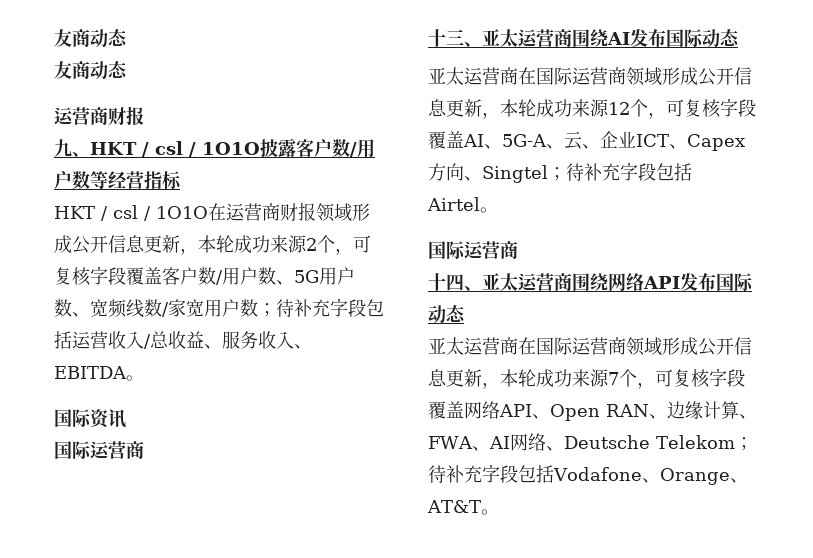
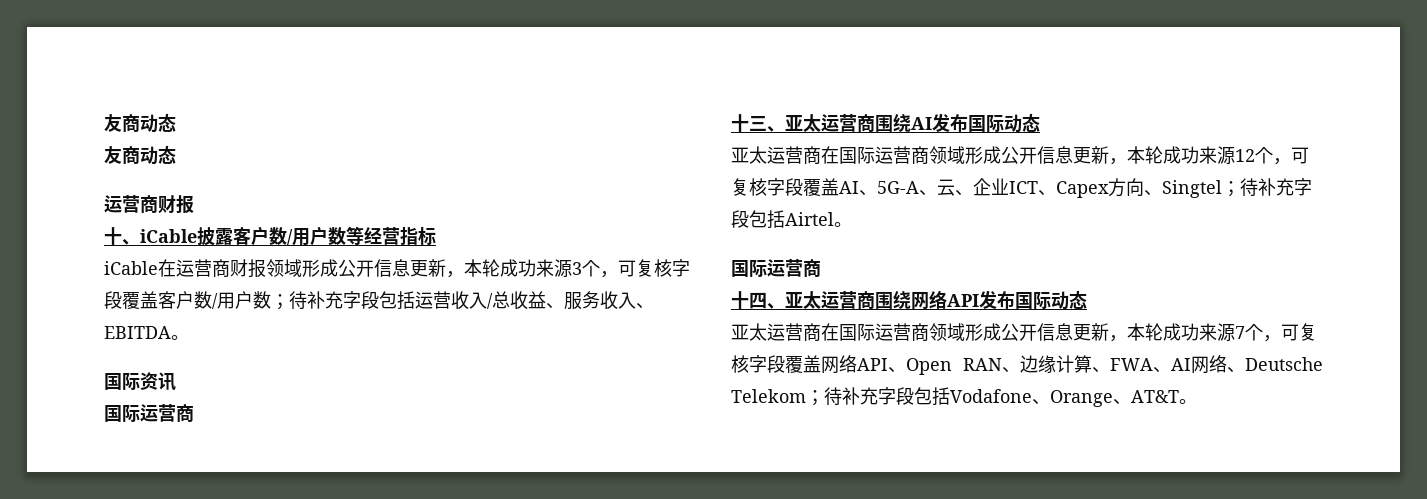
- 九、HKT / csl / 1O1O披露客户数/用户数等经营指标
+ 十、iCable披露客户数/用户数等经营指标
- HKT / csl / 1O1O在运营商财报领域形成公开信息更新，本轮成功来源2个，可复核字段覆盖客户数/用户数、5G用户数、宽频线数/家宽用户数；待补充字段包括运营收入/总收益、服务收入、EBITDA。
+ iCable在运营商财报领域形成公开信息更新，本轮成功来源3个，可复核字段覆盖客户数/用户数；待补充字段包括运营收入/总收益、服务收入、EBITDA。

